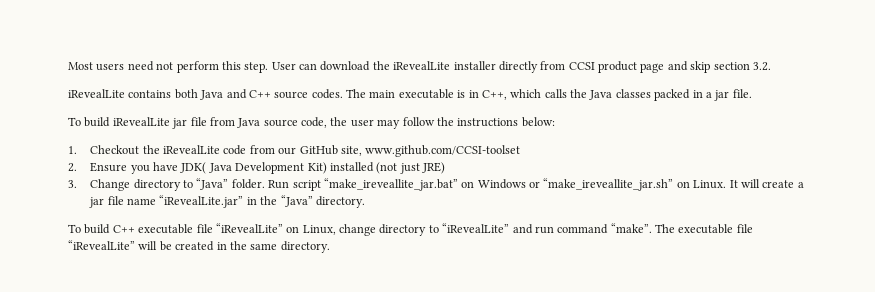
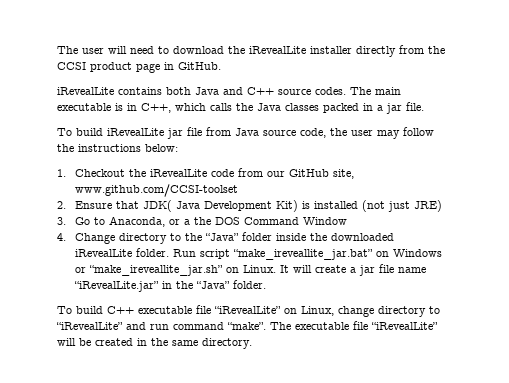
- Most users need not perform this step. User can download the iRevealLite installer directly from CCSI product page and skip section 3.2.
+ The user will need to download the iRevealLite installer directly from the CCSI product page in GitHub.
- 2. Ensure you have JDK( Java Development Kit) installed (not just JRE)
+ 2. Ensure that JDK( Java Development Kit) is installed (not just JRE)
- 3. Change directory to “Java” folder.
+ 3. Go to Anaconda, or a the DOS Command Window
+ 4. Change directory to the “Java” folder inside the downloaded iRevealLite folder.
- It will create a jar file name “iRevealLite.jar” in the “Java” directory.
+ It will create a jar file name “iRevealLite.jar” in the “Java” folder.

